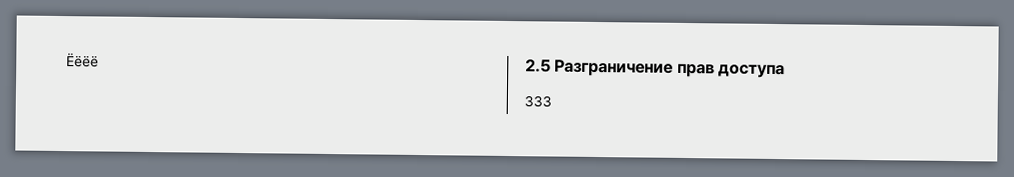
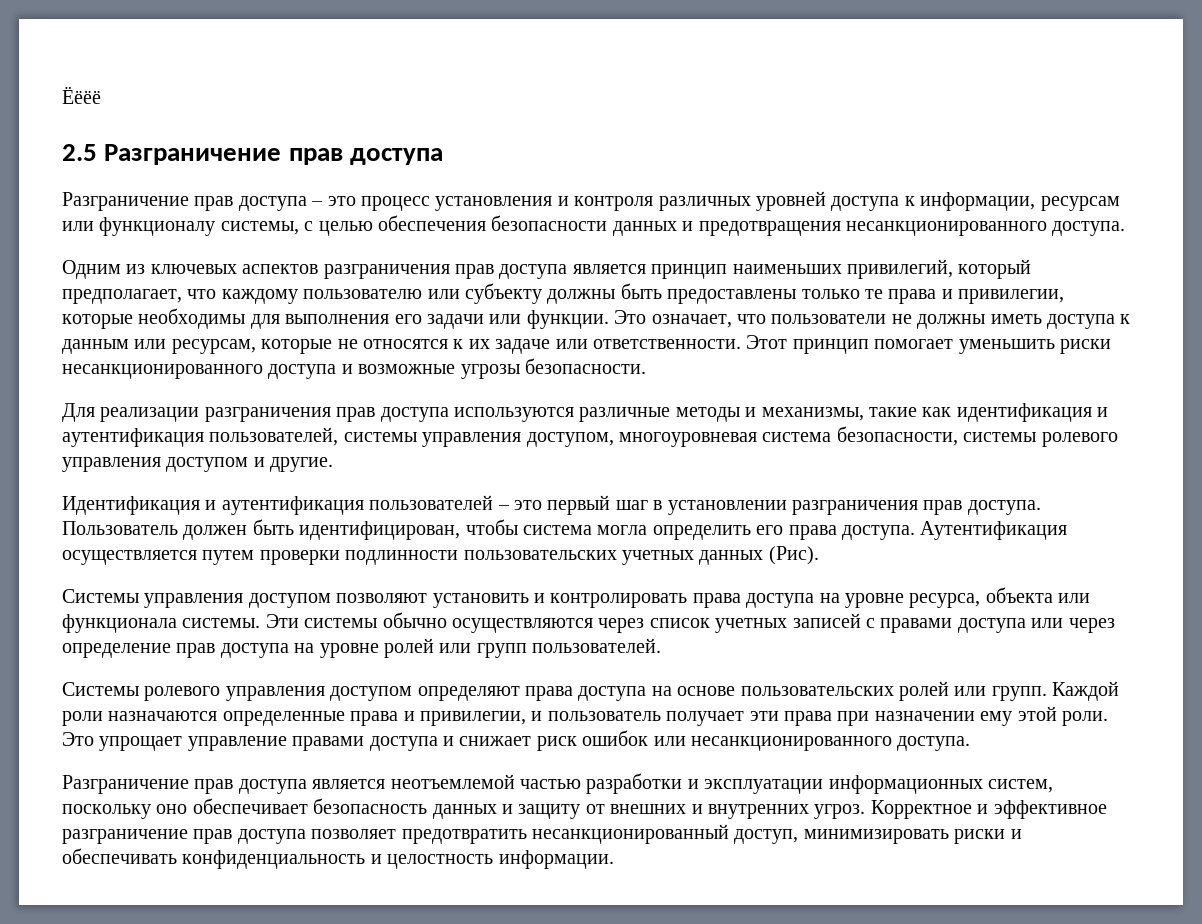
- 333
+ Разграничение прав доступа – это процесс установления и контроля различных уровней доступа к информации, ресурсам или функционалу системы, с целью обеспечения безопасности данных и предотвращения несанкционированного доступа.
+ Одним из ключевых аспектов разграничения прав доступа является принцип наименьших привилегий, который предполагает, что каждому пользователю или субъекту должны быть предоставлены только те права и привилегии, которые необходимы для выполнения его задачи или функции. Это означает, что пользователи не должны иметь доступа к данным или ресурсам, которые не относятся к их задаче или ответственности. Этот принцип помогает уменьшить риски несанкционированного доступа и возможные угрозы безопасности.
+ Для реализации разграничения прав доступа используются различные методы и механизмы, такие как идентификация и аутентификация пользователей, системы управления доступом, многоуровневая система безопасности, системы ролевого управления доступом и другие.
+ Идентификация и аутентификация пользователей – это первый шаг в установлении разграничения прав доступа. Пользователь должен быть идентифицирован, чтобы система могла определить его права доступа. Аутентификация осуществляется путем проверки подлинности пользовательских учетных данных (Рис).
+ Системы управления доступом позволяют установить и контролировать права доступа на уровне ресурса, объекта или функционала системы. Эти системы обычно осуществляются через список учетных записей с правами доступа или через определение прав доступа на уровне ролей или групп пользователей.
+ Системы ролевого управления доступом определяют права доступа на основе пользовательских ролей или групп. Каждой роли назначаются определенные права и привилегии, и пользователь получает эти права при назначении ему этой роли. Это упрощает управление правами доступа и снижает риск ошибок или несанкционированного доступа.
+ Разграничение прав доступа является неотъемлемой частью разработки и эксплуатации информационных систем, поскольку оно обеспечивает безопасность данных и защиту от внешних и внутренних угроз. Корректное и эффективное разграничение прав доступа позволяет предотвратить несанкционированный доступ, минимизировать риски и обеспечивать конфиденциальность и целостность информации.

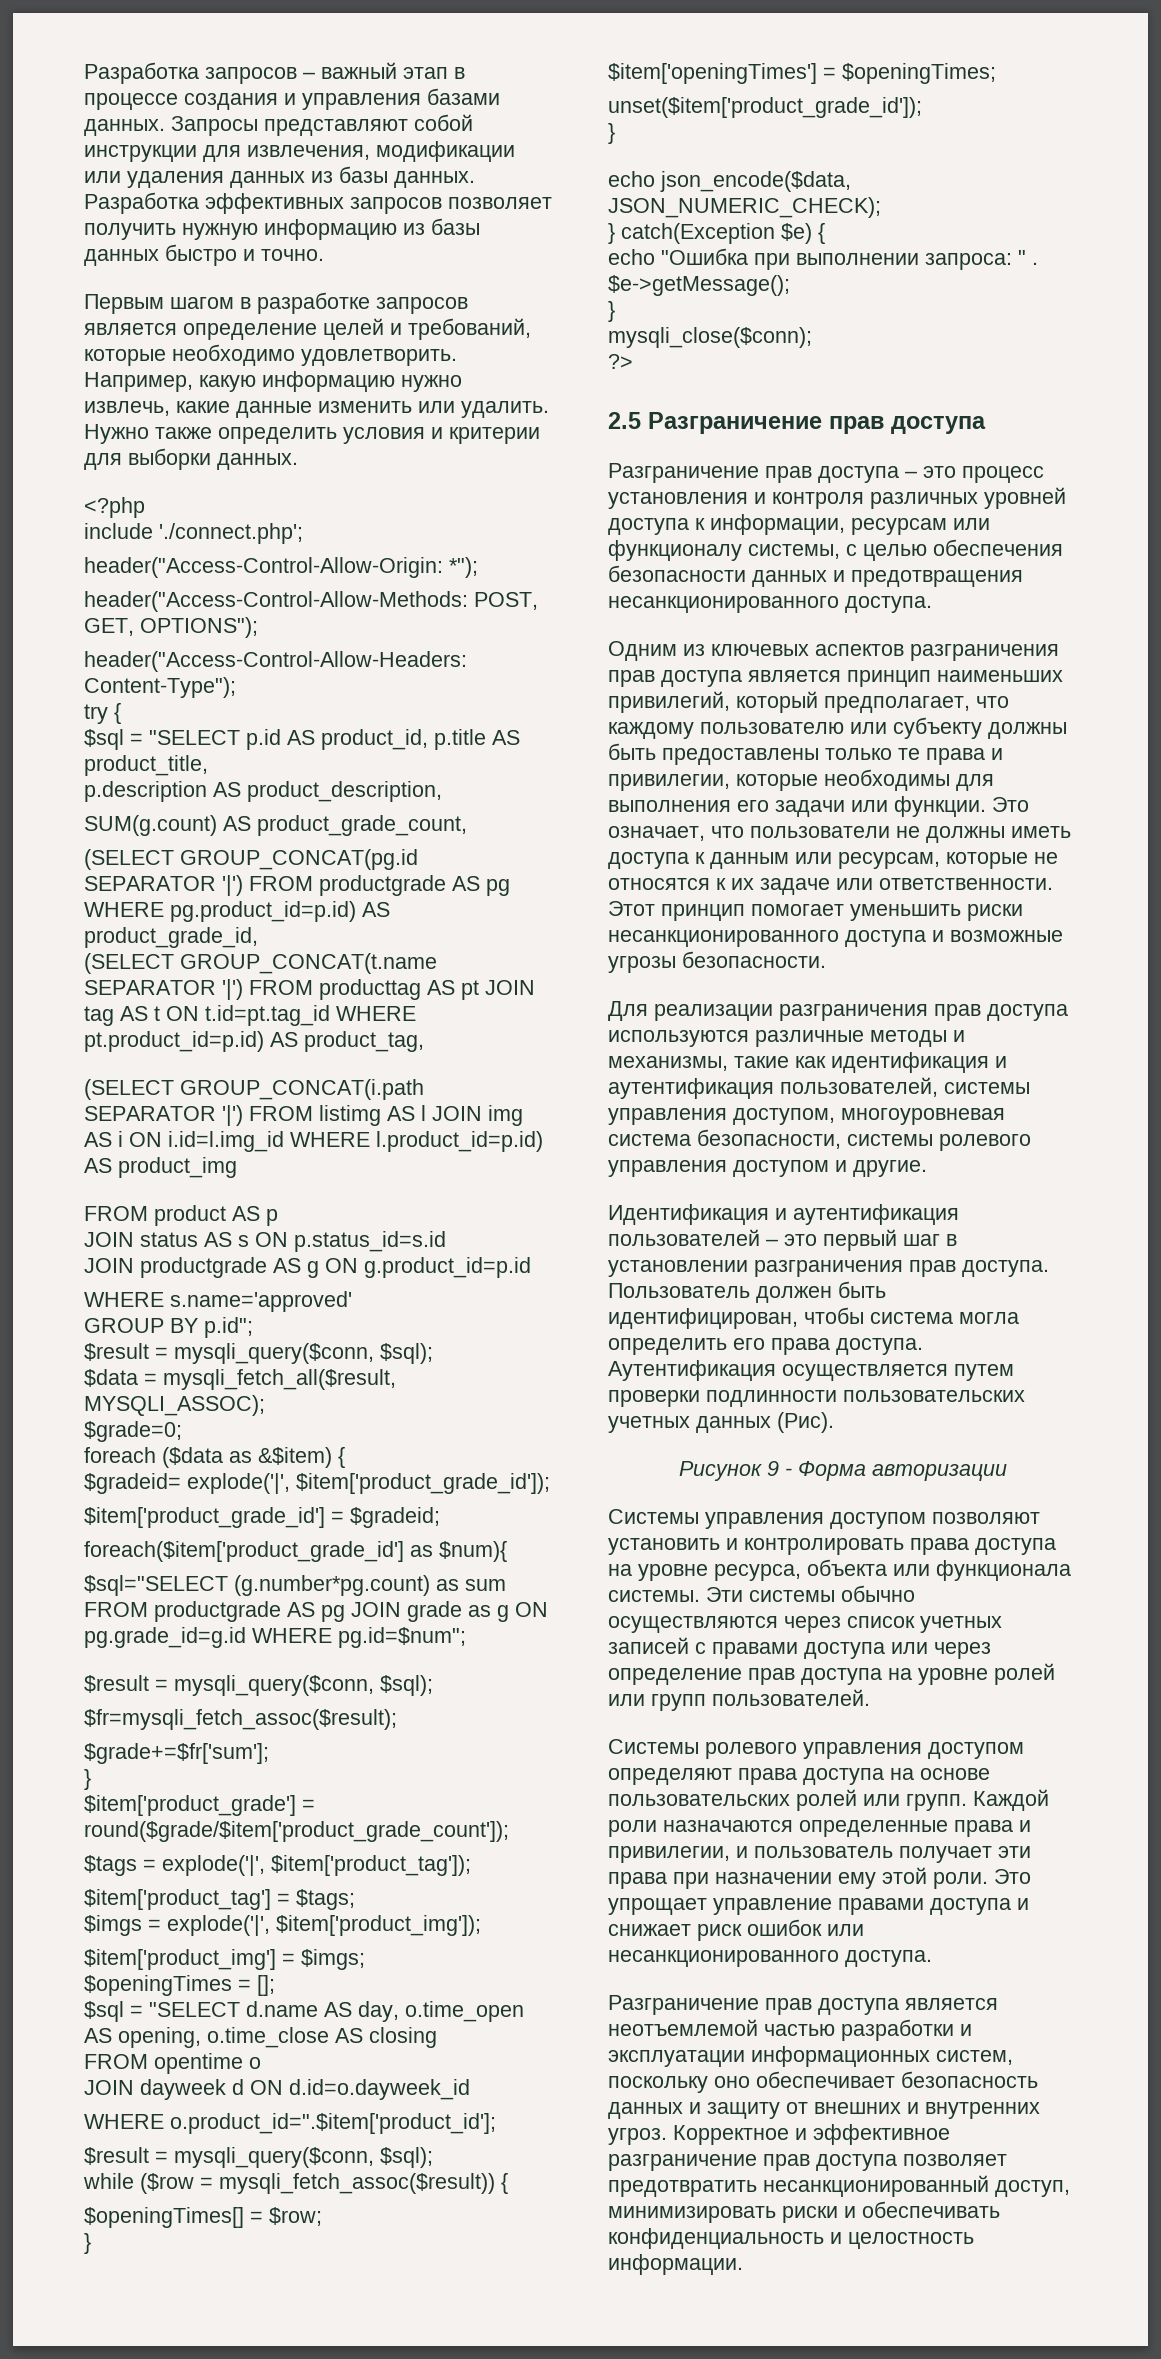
- Ёёёё
+ Разработка запросов – важный этап в процессе создания и управления базами данных. Запросы представляют собой инструкции для извлечения, модификации или удаления данных из базы данных. Разработка эффективных запросов позволяет получить нужную информацию из базы данных быстро и точно.
+ Первым шагом в разработке запросов является определение целей и требований, которые необходимо удовлетворить. Например, какую информацию нужно извлечь, какие данные изменить или удалить. Нужно также определить условия и критерии для выборки данных.
+ <?php
+ include './connect.php';
+ header("Access-Control-Allow-Origin: *");
+ header("Access-Control-Allow-Methods: POST, GET, OPTIONS");
+ header("Access-Control-Allow-Headers: Content-Type");
+ try {
+ $sql = "SELECT p.id AS product_id, p.title AS product_title,
+ p.description AS product_description,
+ SUM(g.count) AS product_grade_count,
+ (SELECT GROUP_CONCAT(pg.id SEPARATOR '|') FROM productgrade AS pg WHERE pg.product_id=p.id) AS product_grade_id,
+ (SELECT GROUP_CONCAT(t.name SEPARATOR '|') FROM producttag AS pt JOIN tag AS t ON t.id=pt.tag_id WHERE pt.product_id=p.id) AS product_tag,
+ (SELECT GROUP_CONCAT(i.path SEPARATOR '|') FROM listimg AS l JOIN img AS i ON i.id=l.img_id WHERE l.product_id=p.id) AS product_img
+ FROM product AS p
+ JOIN status AS s ON p.status_id=s.id
+ JOIN productgrade AS g ON g.product_id=p.id
+ WHERE s.name='approved'
+ GROUP BY p.id";
+ $result = mysqli_query($conn, $sql);
+ $data = mysqli_fetch_all($result, MYSQLI_ASSOC);
+ $grade=0;
+ foreach ($data as &$item) {
+ $gradeid= explode('|', $item['product_grade_id']);
+ $item['product_grade_id'] = $gradeid;
+ foreach($item['product_grade_id'] as $num){
+ $sql="SELECT (g.number*pg.count) as sum FROM productgrade AS pg JOIN grade as g ON pg.grade_id=g.id WHERE pg.id=$num";
+ $result = mysqli_query($conn, $sql);
+ $fr=mysqli_fetch_assoc($result);
+ $grade+=$fr['sum'];
+ }
+ $item['product_grade'] = round($grade/$item['product_grade_count']);
+ $tags = explode('|', $item['product_tag']);
+ $item['product_tag'] = $tags;
+ $imgs = explode('|', $item['product_img']);
+ $item['product_img'] = $imgs;
+ $openingTimes = [];
+ $sql = "SELECT d.name AS day, o.time_open AS opening, o.time_close AS closing
+ FROM opentime o
+ JOIN dayweek d ON d.id=o.dayweek_id
+ WHERE o.product_id=".$item['product_id'];
+ $result = mysqli_query($conn, $sql);
+ while ($row = mysqli_fetch_assoc($result)) {
+ $openingTimes[] = $row;
+ }
+ $item['openingTimes'] = $openingTimes;
+ unset($item['product_grade_id']);
+ }
+ echo json_encode($data, JSON_NUMERIC_CHECK);
+ } catch(Exception $e) {
+ echo "Ошибка при выполнении запроса: " . $e->getMessage();
+ }
+ mysqli_close($conn);
+ ?>
+ Рисунок 9 - Форма авторизации

